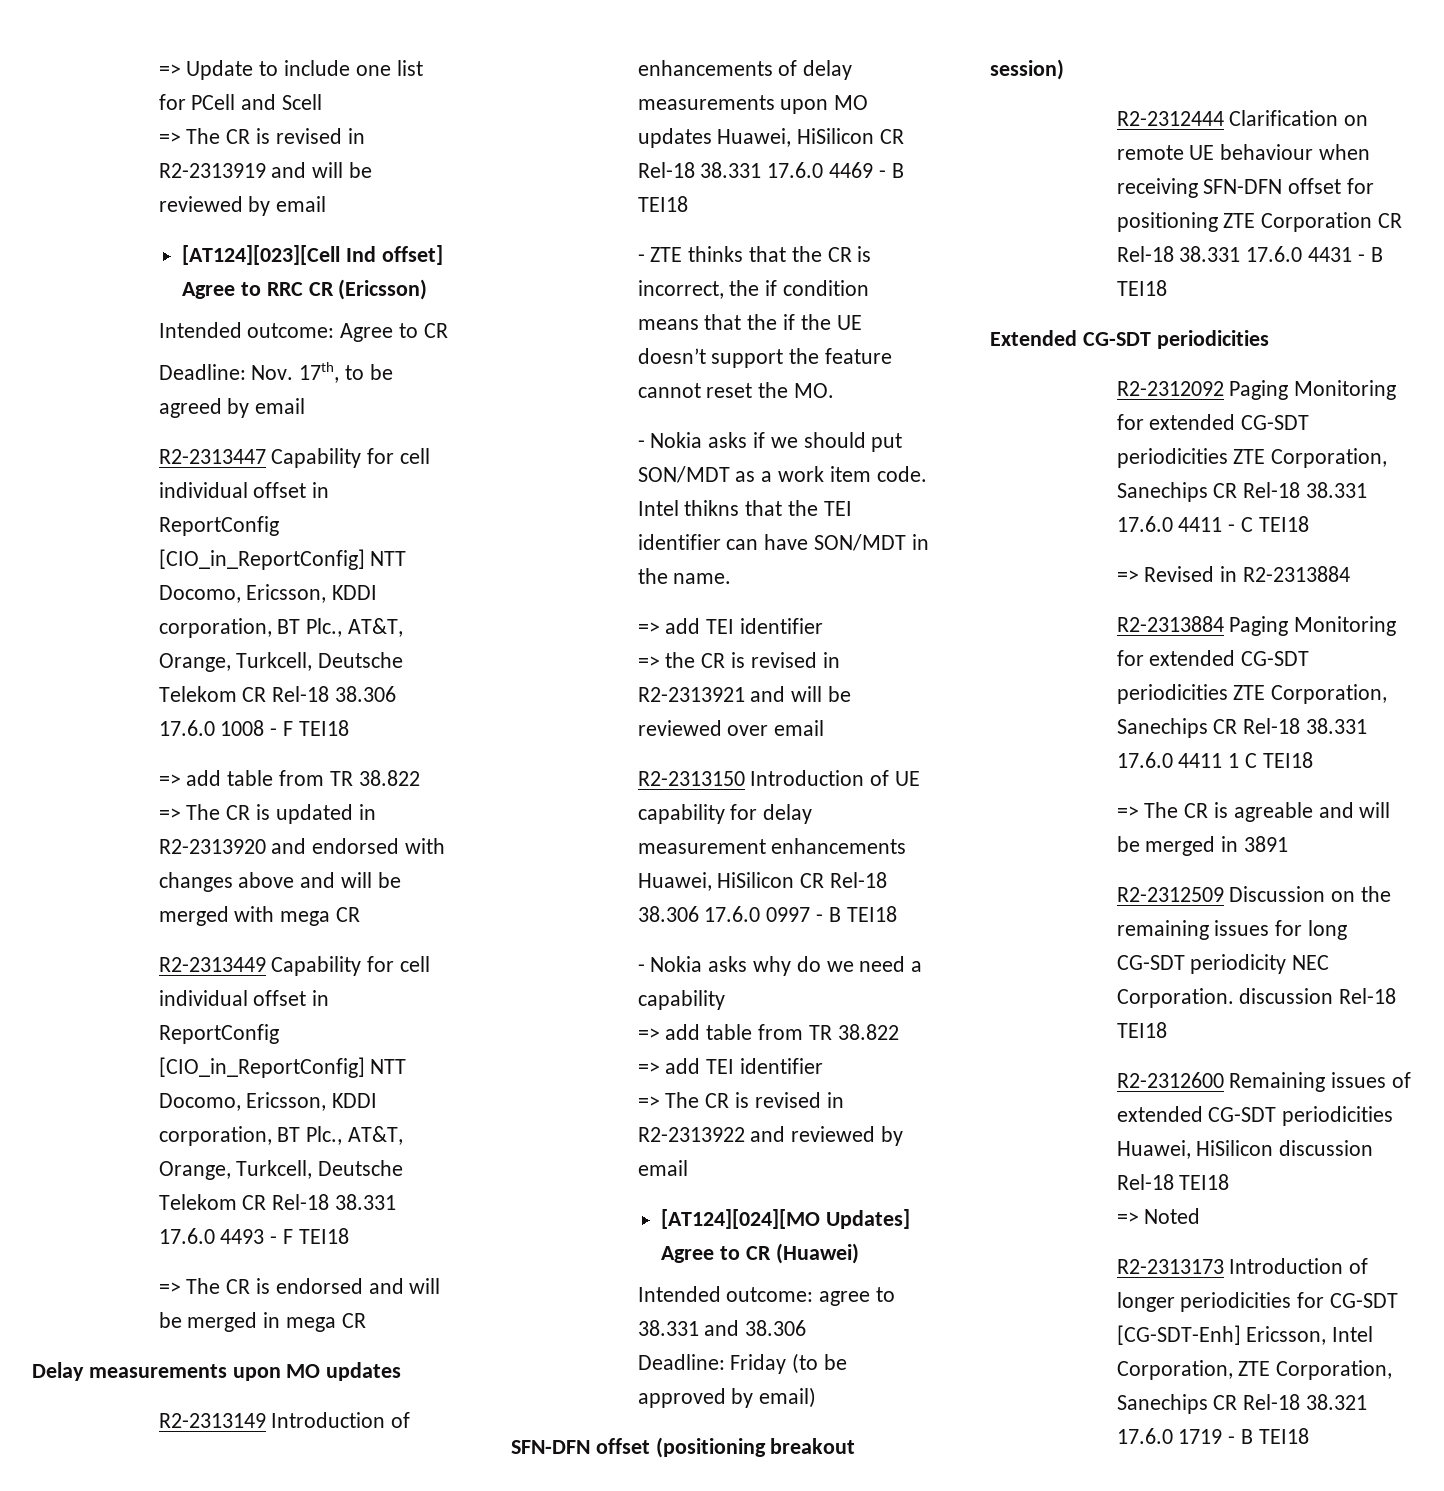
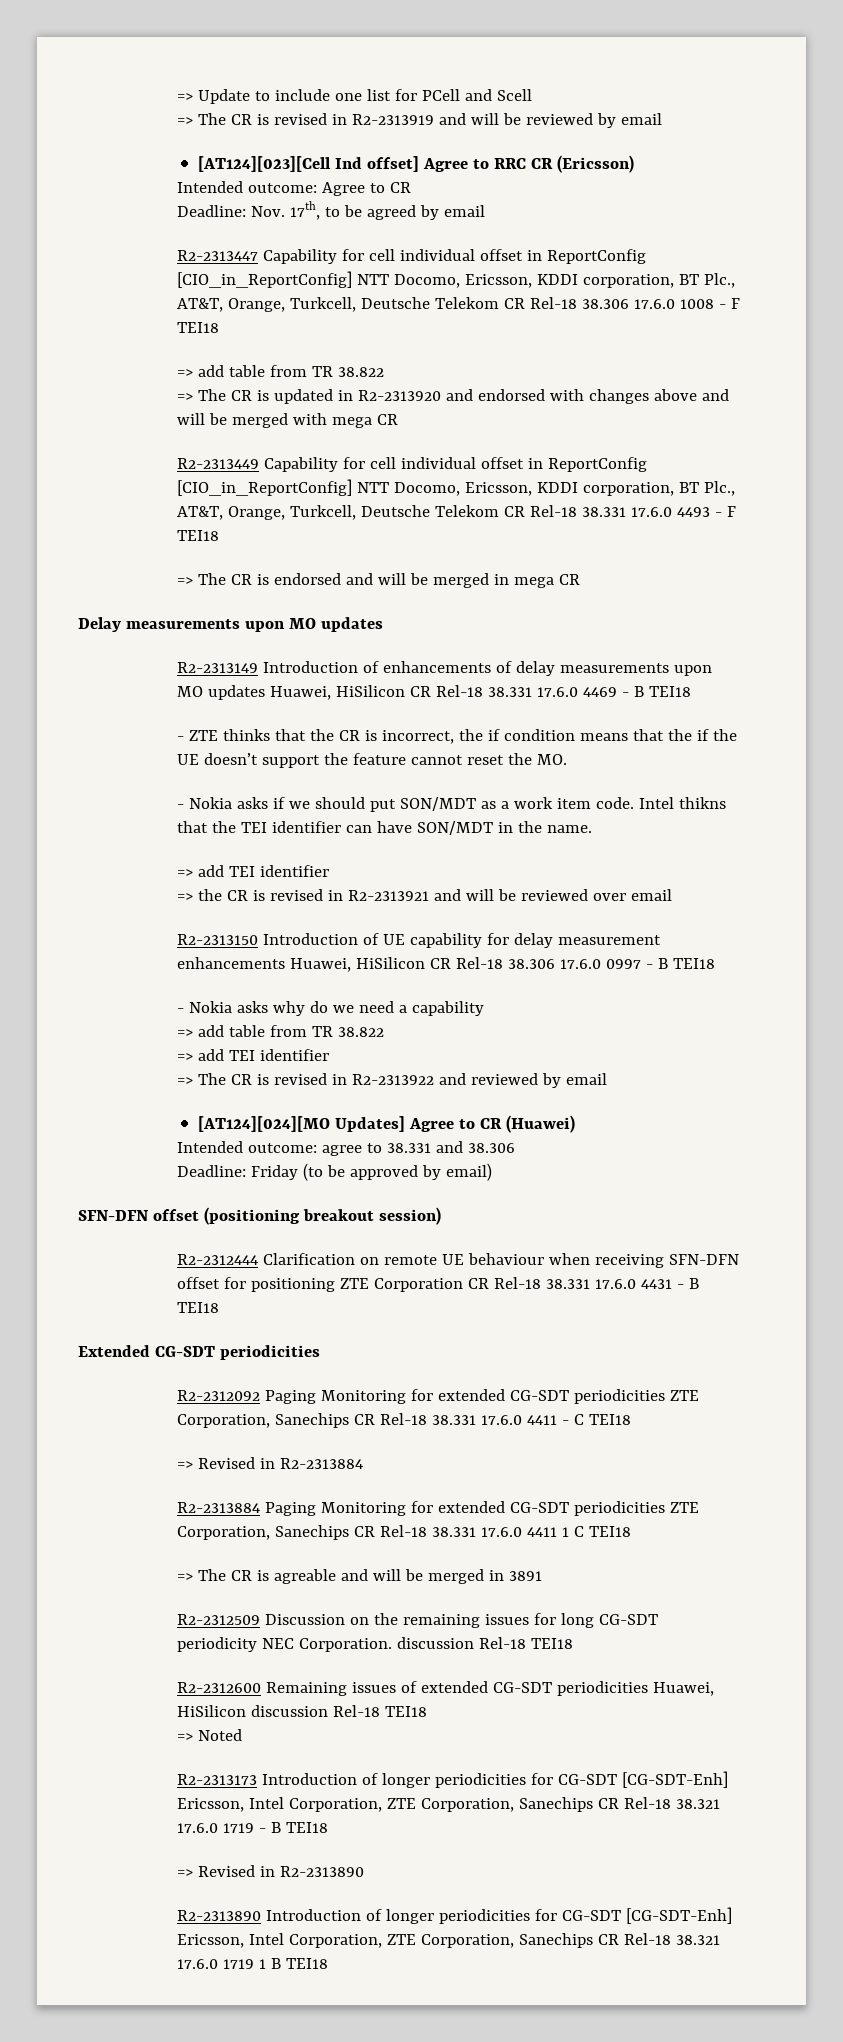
+ => Revised in R2-2313890
+ R2-2313890 Introduction of longer periodicities for CG-SDT [CG-SDT-Enh] Ericsson, Intel Corporation, ZTE Corporation, Sanechips CR Rel-18 38.321 17.6.0 1719 1 B TEI18

